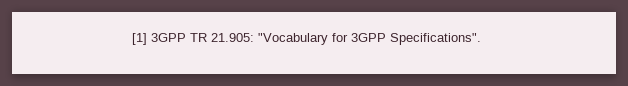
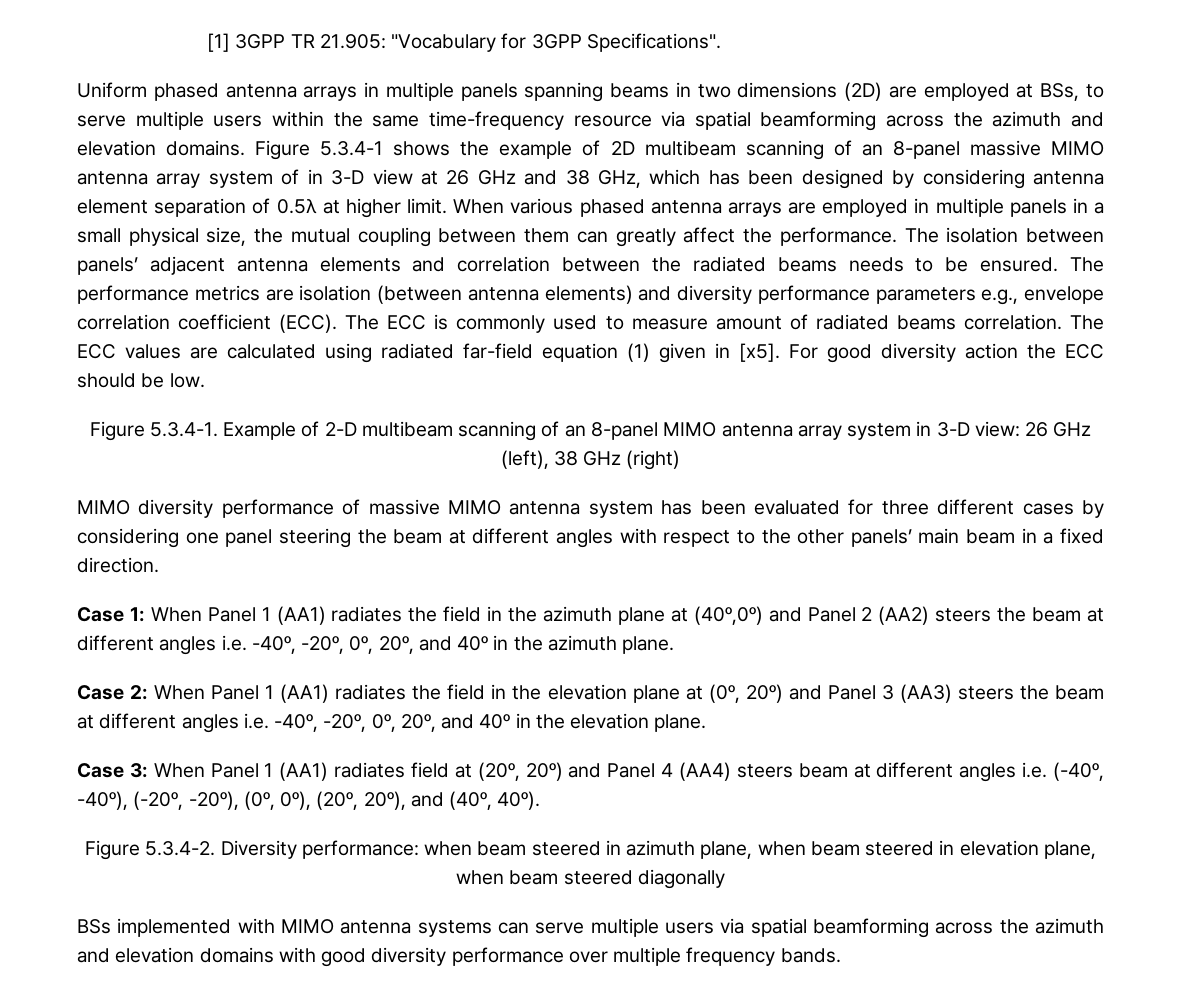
+ Uniform phased antenna arrays in multiple panels spanning beams in two dimensions (2D) are employed at BSs, to serve multiple users within the same time-frequency resource via spatial beamforming across the azimuth and elevation domains. Figure 5.3.4-1 shows the example of 2D multibeam scanning of an 8-panel massive MIMO antenna array system of in 3-D view at 26 GHz and 38 GHz, which has been designed by considering antenna element separation of 0.5λ at higher limit. When various phased antenna arrays are employed in multiple panels in a small physical size, the mutual coupling between them can greatly affect the performance. The isolation between panels’ adjacent antenna elements and correlation between the radiated beams needs to be ensured. The performance metrics are isolation (between antenna elements) and diversity performance parameters e.g., envelope correlation coefficient (ECC). The ECC is commonly used to measure amount of radiated beams correlation. The ECC values are calculated using radiated far-field equation (1) given in [x5]. For good diversity action the ECC should be low.
+ Figure 5.3.4-1. Example of 2-D multibeam scanning of an 8-panel MIMO antenna array system in 3-D view: 26 GHz (left), 38 GHz (right)
+ MIMO diversity performance of massive MIMO antenna system has been evaluated for three different cases by considering one panel steering the beam at different angles with respect to the other panels’ main beam in a fixed direction.
+ Case 1: When Panel 1 (AA1) radiates the field in the azimuth plane at (40º,0º) and Panel 2 (AA2) steers the beam at different angles i.e. -40º, -20º, 0º, 20º, and 40º in the azimuth plane.
+ Case 2: When Panel 1 (AA1) radiates the field in the elevation plane at (0º, 20º) and Panel 3 (AA3) steers the beam at different angles i.e. -40º, -20º, 0º, 20º, and 40º in the elevation plane.
+ Case 3: When Panel 1 (AA1) radiates field at (20º, 20º) and Panel 4 (AA4) steers beam at different angles i.e. (-40º, -40º), (-20º, -20º), (0º, 0º), (20º, 20º), and (40º, 40º).
+ Figure 5.3.4-2. Diversity performance: when beam steered in azimuth plane, when beam steered in elevation plane, when beam steered diagonally
+ BSs implemented with MIMO antenna systems can serve multiple users via spatial beamforming across the azimuth and elevation domains with good diversity performance over multiple frequency bands.

